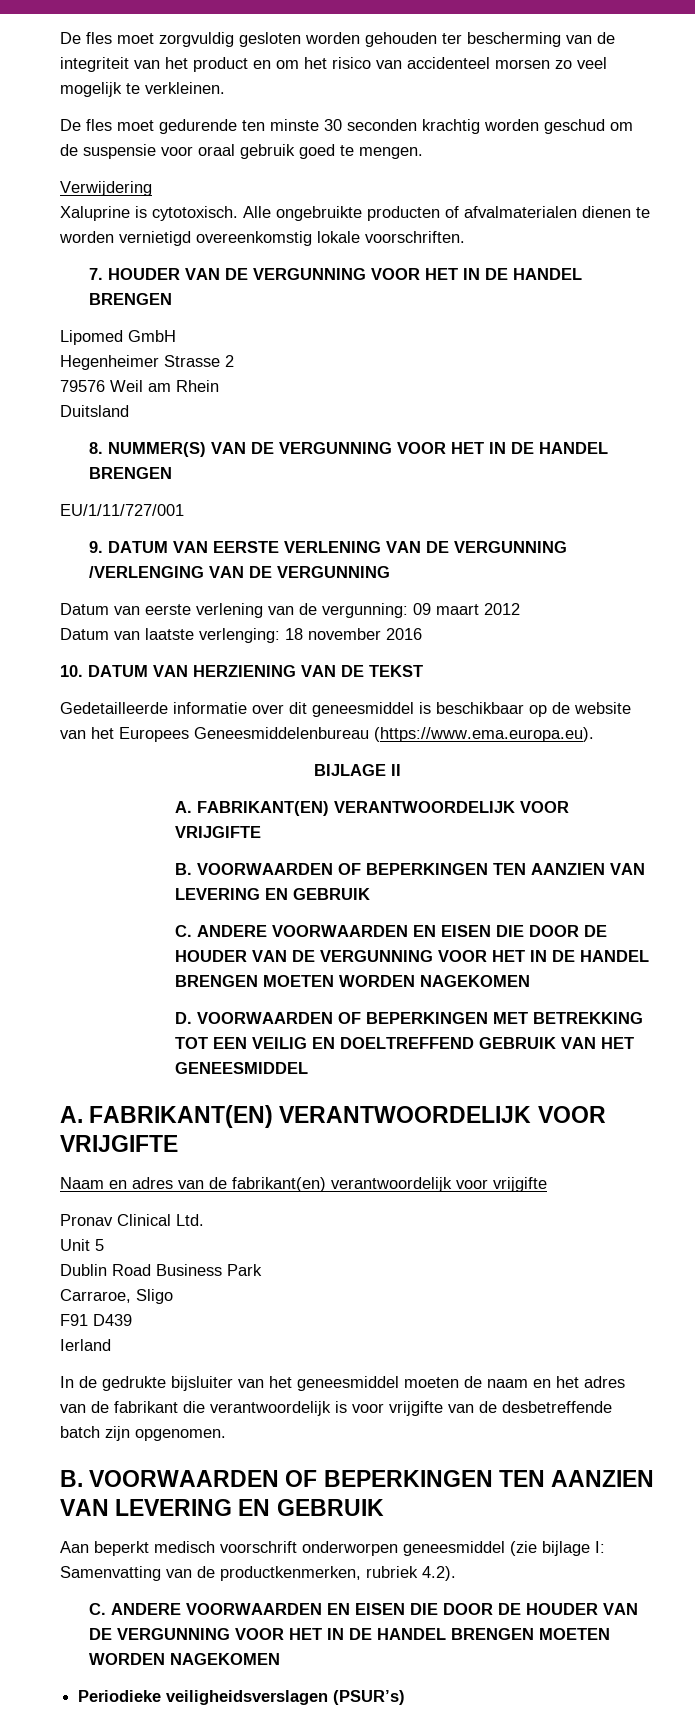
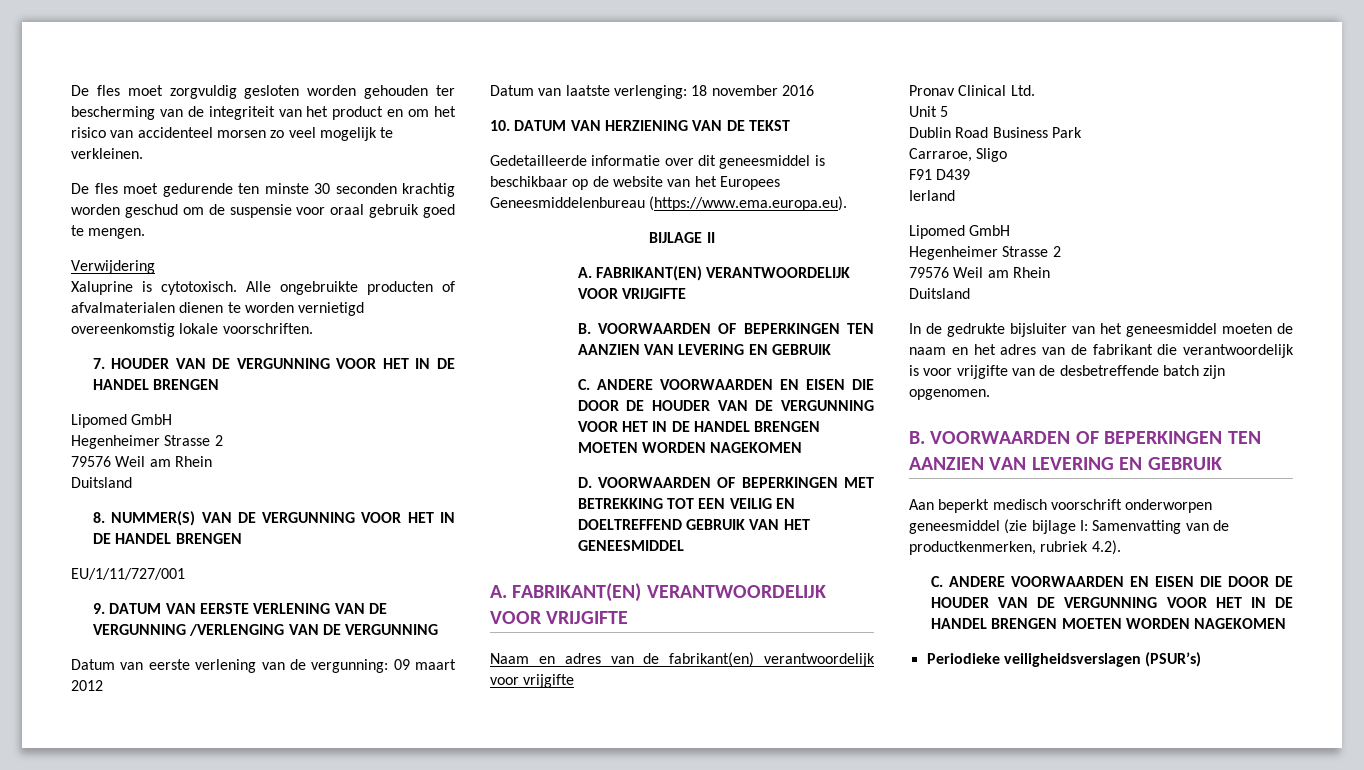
  Ierland
+ Lipomed GmbH
+ Hegenheimer Strasse 2
+ 79576 Weil am Rhein
+ Duitsland

